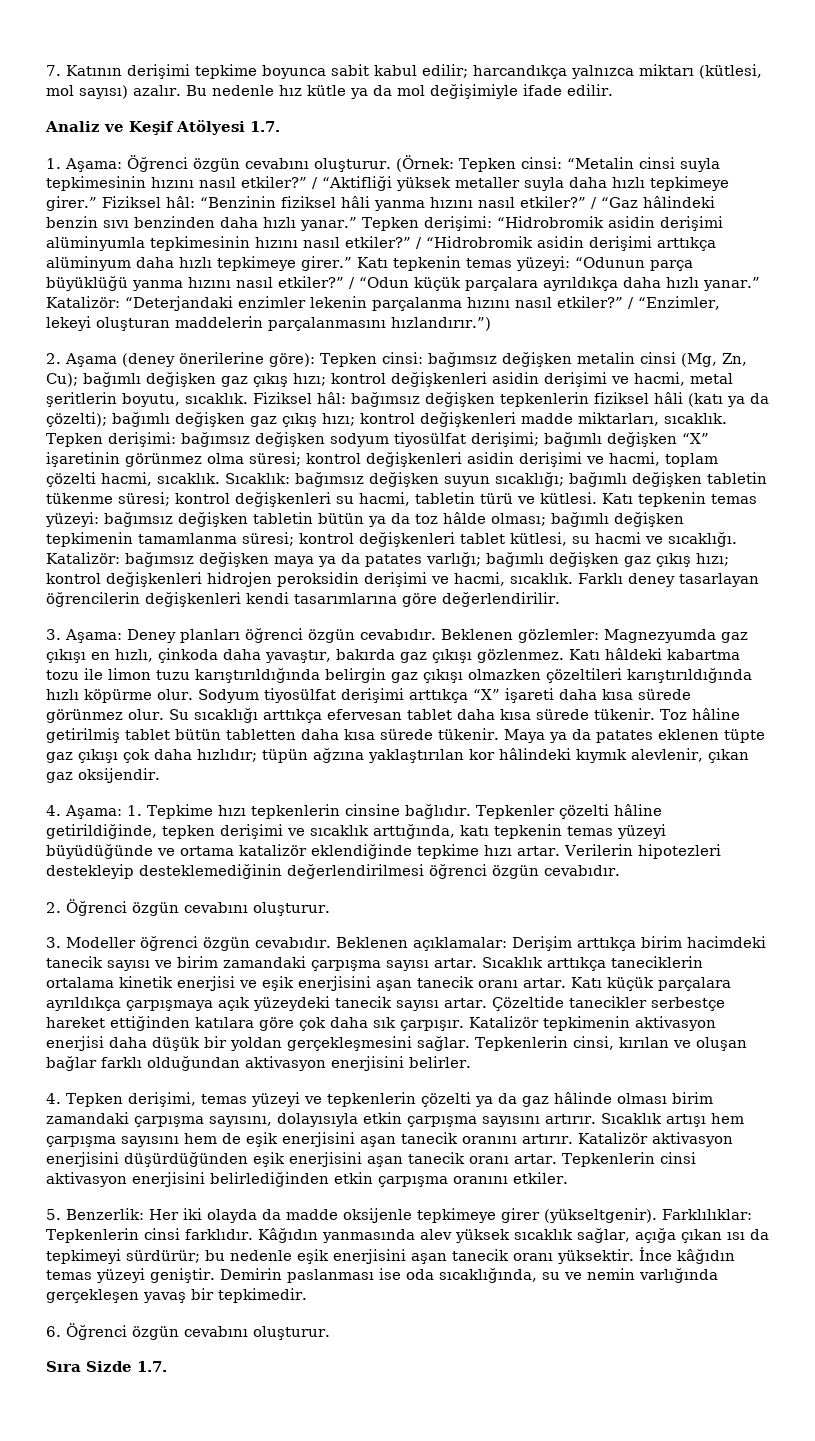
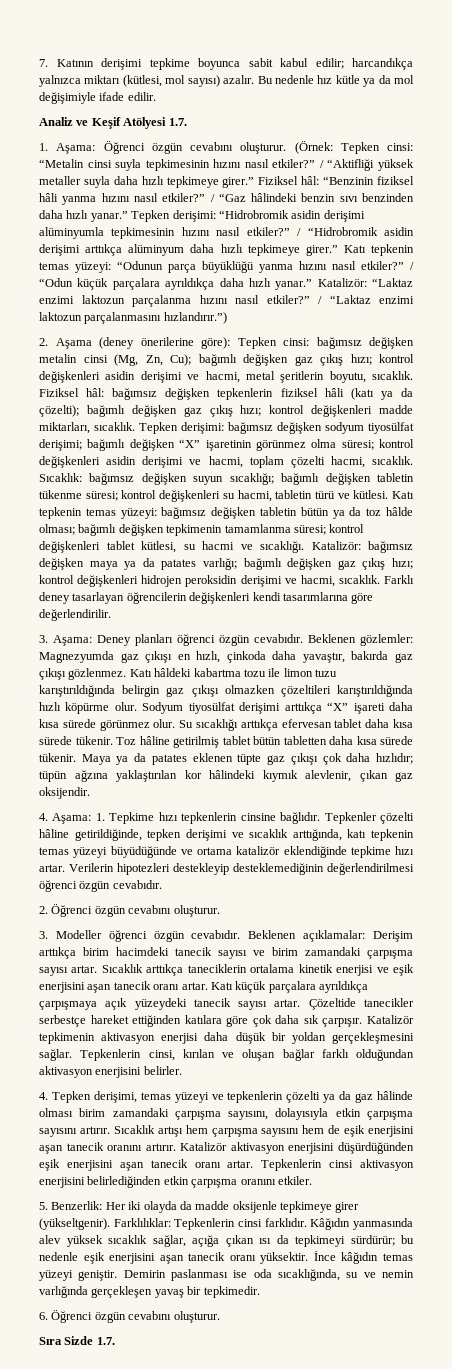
- Katalizör: “Deterjandaki enzimler lekenin parçalanma hızını nasıl etkiler?”
+ Katalizör: “Laktaz enzimi laktozun parçalanma hızını nasıl etkiler?”
- / “Enzimler, lekeyi oluşturan maddelerin parçalanmasını hızlandırır.”)
+ / “Laktaz enzimi laktozun parçalanmasını hızlandırır.”)

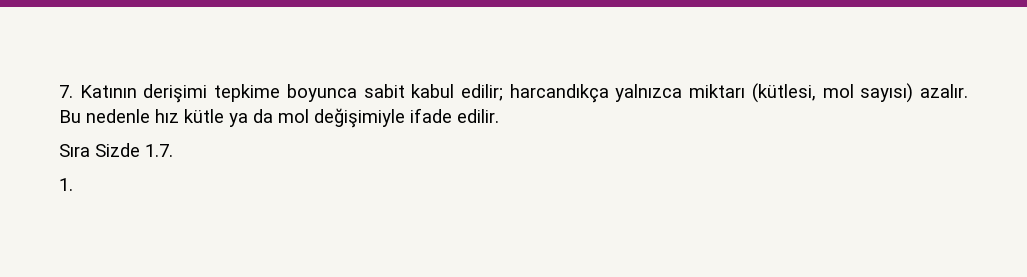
- Analiz ve Keşif Atölyesi 1.7.
- 1. Aşama: Öğrenci özgün cevabını oluşturur. (Örnek: Tepken cinsi: “Metalin cinsi suyla tepkimesinin hızını nasıl etkiler?” / “Aktifliği yüksek metaller suyla daha hızlı tepkimeye girer.” Fiziksel hâl: “Benzinin fiziksel hâli yanma hızını nasıl etkiler?” / “Gaz hâlindeki benzin sıvı benzinden daha hızlı yanar.” Tepken derişimi: “Hidrobromik asidin derişimi alüminyumla tepkimesinin hızını nasıl etkiler?” / “Hidrobromik asidin derişimi arttıkça alüminyum daha hızlı tepkimeye girer.” Katı tepkenin temas yüzeyi: “Odunun parça büyüklüğü yanma hızını nasıl etkiler?” / “Odun küçük parçalara ayrıldıkça daha hızlı yanar.” Katalizör: “Laktaz enzimi laktozun parçalanma hızını nasıl etkiler?” / “Laktaz enzimi laktozun parçalanmasını hızlandırır.”)
- 2. Aşama (deney önerilerine göre): Tepken cinsi: bağımsız değişken metalin cinsi (Mg, Zn, Cu); bağımlı değişken gaz çıkış hızı; kontrol değişkenleri asidin derişimi ve hacmi, metal şeritlerin boyutu, sıcaklık. Fiziksel hâl: bağımsız değişken tepkenlerin fiziksel hâli (katı ya da çözelti); bağımlı değişken gaz çıkış hızı; kontrol değişkenleri madde miktarları, sıcaklık. Tepken derişimi: bağımsız değişken sodyum tiyosülfat derişimi; bağımlı değişken “X” işaretinin görünmez olma süresi; kontrol değişkenleri asidin derişimi ve hacmi, toplam çözelti hacmi, sıcaklık. Sıcaklık: bağımsız değişken suyun sıcaklığı; bağımlı değişken tabletin tükenme süresi; kontrol değişkenleri su hacmi, tabletin türü ve kütlesi. Katı tepkenin temas yüzeyi: bağımsız değişken tabletin bütün ya da toz hâlde olması; bağımlı değişken tepkimenin tamamlanma süresi; kontrol değişkenleri tablet kütlesi, su hacmi ve sıcaklığı. Katalizör: bağımsız değişken maya ya da patates varlığı; bağımlı değişken gaz çıkış hızı; kontrol değişkenleri hidrojen peroksidin derişimi ve hacmi, sıcaklık. Farklı deney tasarlayan öğrencilerin değişkenleri kendi tasarımlarına göre değerlendirilir.
- 3. Aşama: Deney planları öğrenci özgün cevabıdır. Beklenen gözlemler: Magnezyumda gaz çıkışı en hızlı, çinkoda daha yavaştır, bakırda gaz çıkışı gözlenmez. Katı hâldeki kabartma tozu ile limon tuzu karıştırıldığında belirgin gaz çıkışı olmazken çözeltileri karıştırıldığında hızlı köpürme olur. Sodyum tiyosülfat derişimi arttıkça “X” işareti daha kısa sürede görünmez olur. Su sıcaklığı arttıkça efervesan tablet daha kısa sürede tükenir. Toz hâline getirilmiş tablet bütün tabletten daha kısa sürede tükenir. Maya ya da patates eklenen tüpte gaz çıkışı çok daha hızlıdır; tüpün ağzına yaklaştırılan kor hâlindeki kıymık alevlenir, çıkan gaz oksijendir.
- 4. Aşama: 1. Tepkime hızı tepkenlerin cinsine bağlıdır. Tepkenler çözelti hâline getirildiğinde, tepken derişimi ve sıcaklık arttığında, katı tepkenin temas yüzeyi büyüdüğünde ve ortama katalizör eklendiğinde tepkime hızı artar. Verilerin hipotezleri destekleyip desteklemediğinin değerlendirilmesi öğrenci özgün cevabıdır.
- 2. Öğrenci özgün cevabını oluşturur.
- 3. Modeller öğrenci özgün cevabıdır. Beklenen açıklamalar: Derişim arttıkça birim hacimdeki tanecik sayısı ve birim zamandaki çarpışma sayısı artar. Sıcaklık arttıkça taneciklerin ortalama kinetik enerjisi ve eşik enerjisini aşan tanecik oranı artar. Katı küçük parçalara ayrıldıkça çarpışmaya açık yüzeydeki tanecik sayısı artar. Çözeltide tanecikler serbestçe hareket ettiğinden katılara göre çok daha sık çarpışır. Katalizör tepkimenin aktivasyon enerjisi daha düşük bir yoldan gerçekleşmesini sağlar. Tepkenlerin cinsi, kırılan ve oluşan bağlar farklı olduğundan aktivasyon enerjisini belirler.
- 4. Tepken derişimi, temas yüzeyi ve tepkenlerin çözelti ya da gaz hâlinde olması birim zamandaki çarpışma sayısını, dolayısıyla etkin çarpışma sayısını artırır. Sıcaklık artışı hem çarpışma sayısını hem de eşik enerjisini aşan tanecik oranını artırır. Katalizör aktivasyon enerjisini düşürdüğünden eşik enerjisini aşan tanecik oranı artar. Tepkenlerin cinsi aktivasyon enerjisini belirlediğinden etkin çarpışma oranını etkiler.
- 5. Benzerlik: Her iki olayda da madde oksijenle tepkimeye girer (yükseltgenir). Farklılıklar: Tepkenlerin cinsi farklıdır. Kâğıdın yanmasında alev yüksek sıcaklık sağlar, açığa çıkan ısı da tepkimeyi sürdürür; bu nedenle eşik enerjisini aşan tanecik oranı yüksektir. İnce kâğıdın temas yüzeyi geniştir. Demirin paslanması ise oda sıcaklığında, su ve nemin varlığında gerçekleşen yavaş bir tepkimedir.
- 6. Öğrenci özgün cevabını oluşturur.
  Sıra Sizde 1.7.
+ 1.

